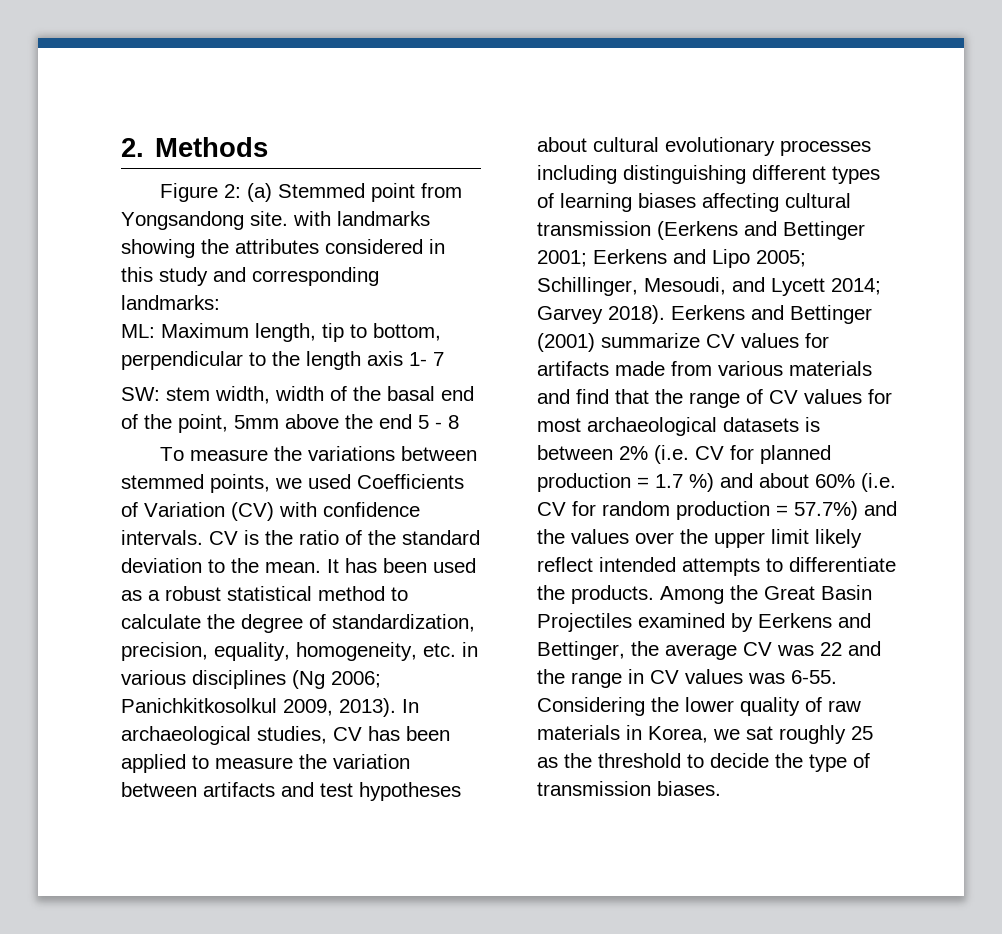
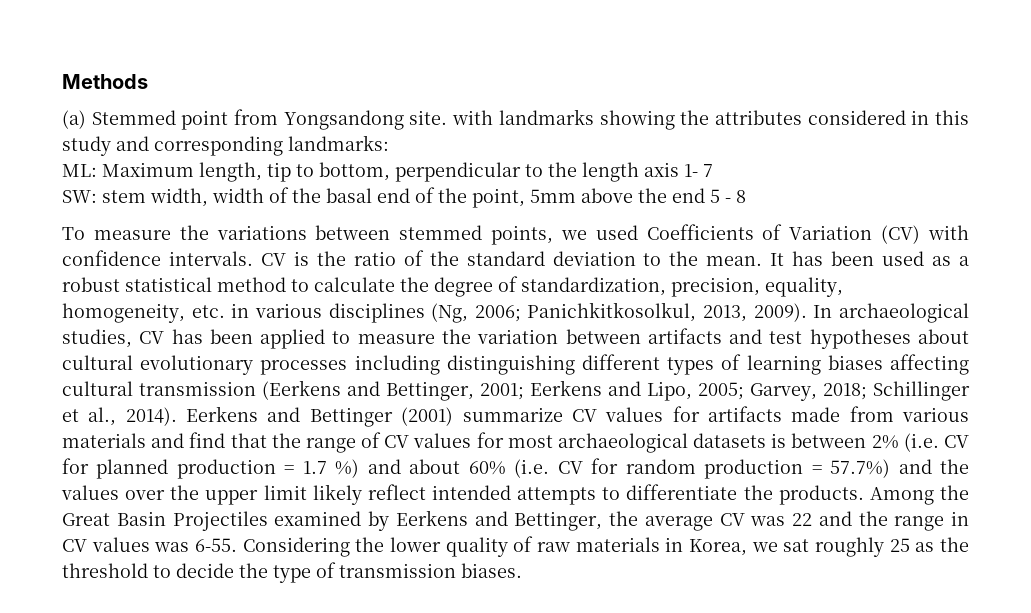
- 2. Methods
+ Methods
- Figure 2: (a) Stemmed point from Yongsandong site. with landmarks showing the attributes considered in this study and corresponding landmarks:
+ (a) Stemmed point from Yongsandong site. with landmarks showing the attributes considered in this study and corresponding landmarks:
- It has been used as a robust statistical method to calculate the degree of standardization, precision, equality, homogeneity, etc. in various disciplines (Ng 2006; Panichkitkosolkul 2009, 2013).
+ It has been used as a robust statistical method to calculate the degree of standardization, precision, equality, homogeneity, etc. in various disciplines (Ng, 2006; Panichkitkosolkul, 2013, 2009).
- In archaeological studies, CV has been applied to measure the variation between artifacts and test hypotheses about cultural evolutionary processes including distinguishing different types of learning biases affecting cultural transmission (Eerkens and Bettinger 2001; Eerkens and Lipo 2005; Schillinger, Mesoudi, and Lycett 2014; Garvey 2018).
+ In archaeological studies, CV has been applied to measure the variation between artifacts and test hypotheses about cultural evolutionary processes including distinguishing different types of learning biases affecting cultural transmission (Eerkens and Bettinger, 2001; Eerkens and Lipo, 2005; Garvey, 2018; Schillinger et al., 2014).

